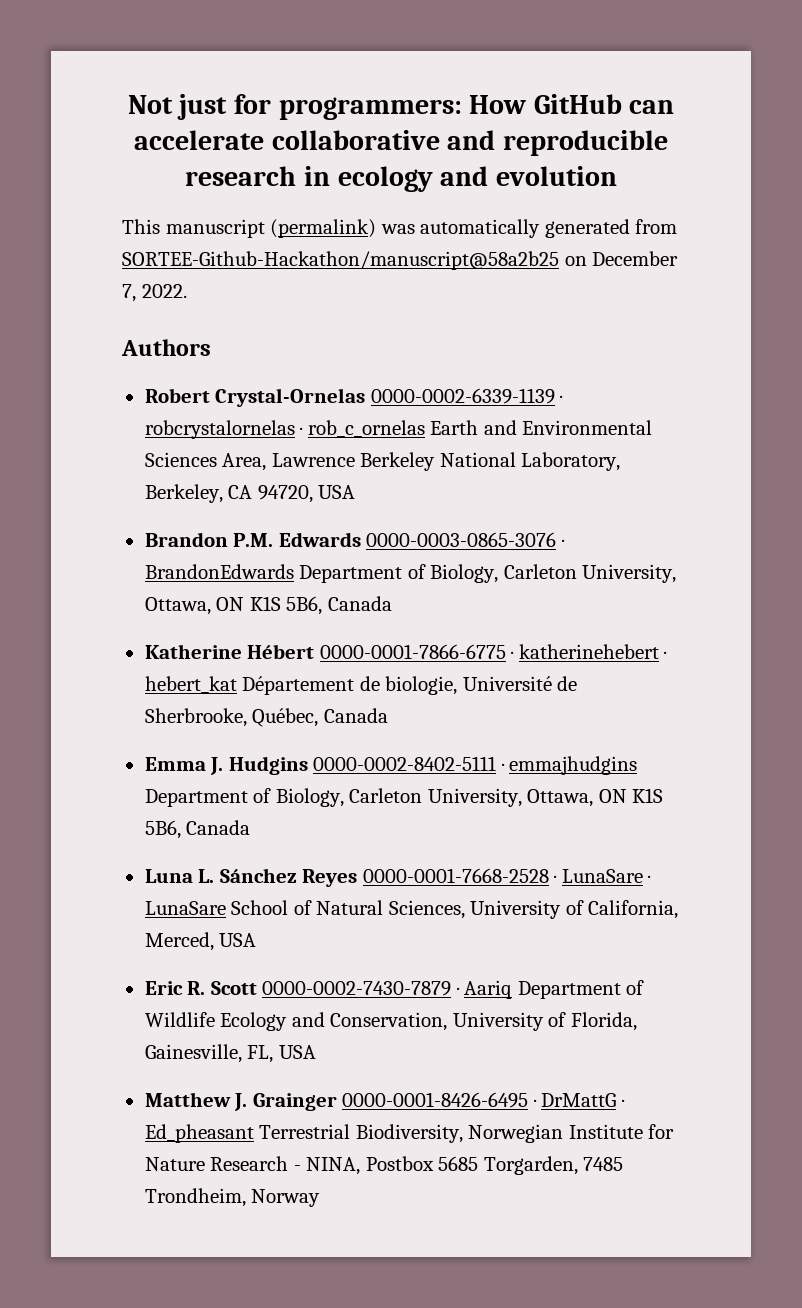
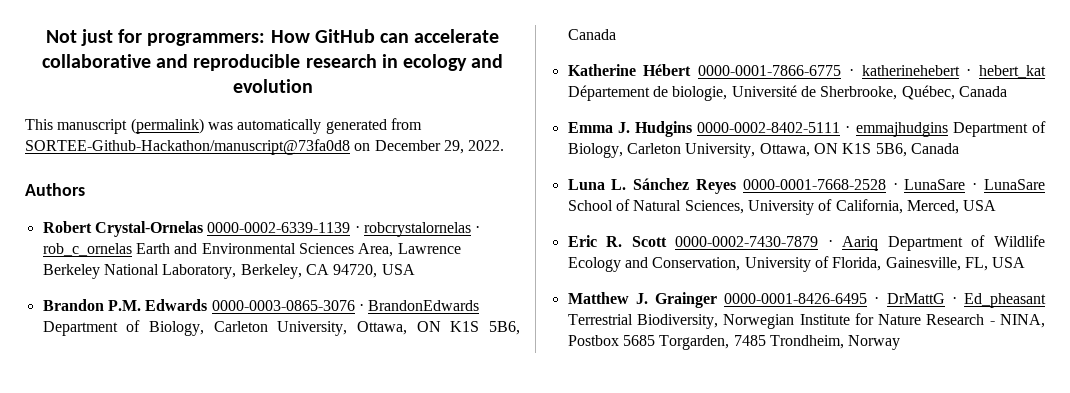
- This manuscript (permalink) was automatically generated from SORTEE-Github-Hackathon/manuscript@58a2b25 on December 7, 2022.
+ This manuscript (permalink) was automatically generated from SORTEE-Github-Hackathon/manuscript@73fa0d8 on December 29, 2022.

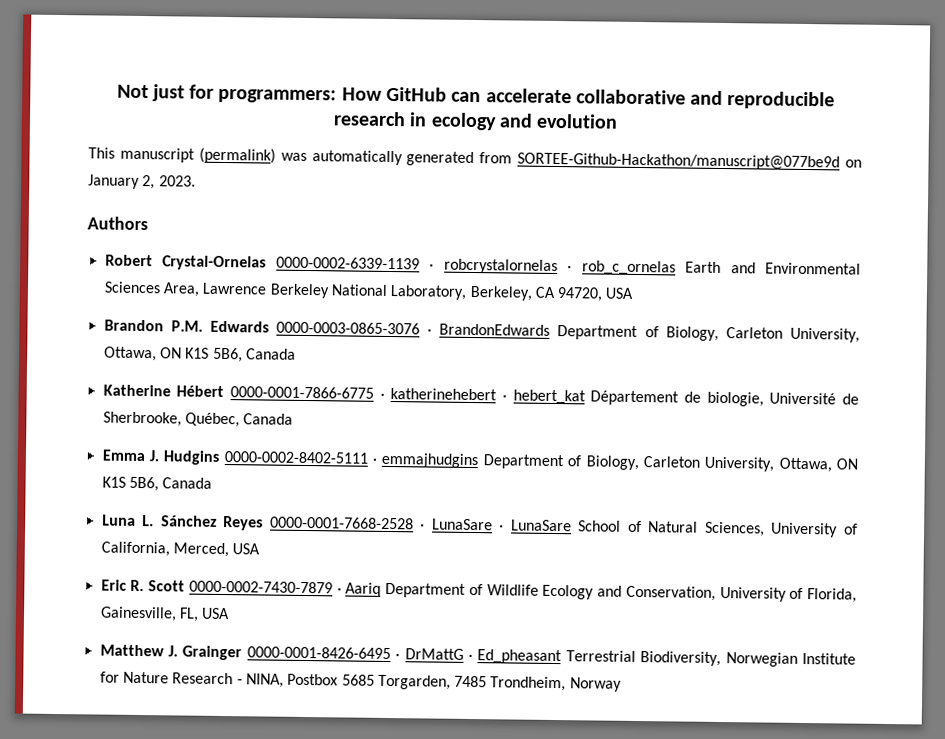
- This manuscript (permalink) was automatically generated from SORTEE-Github-Hackathon/manuscript@73fa0d8 on December 29, 2022.
+ This manuscript (permalink) was automatically generated from SORTEE-Github-Hackathon/manuscript@077be9d on January 2, 2023.

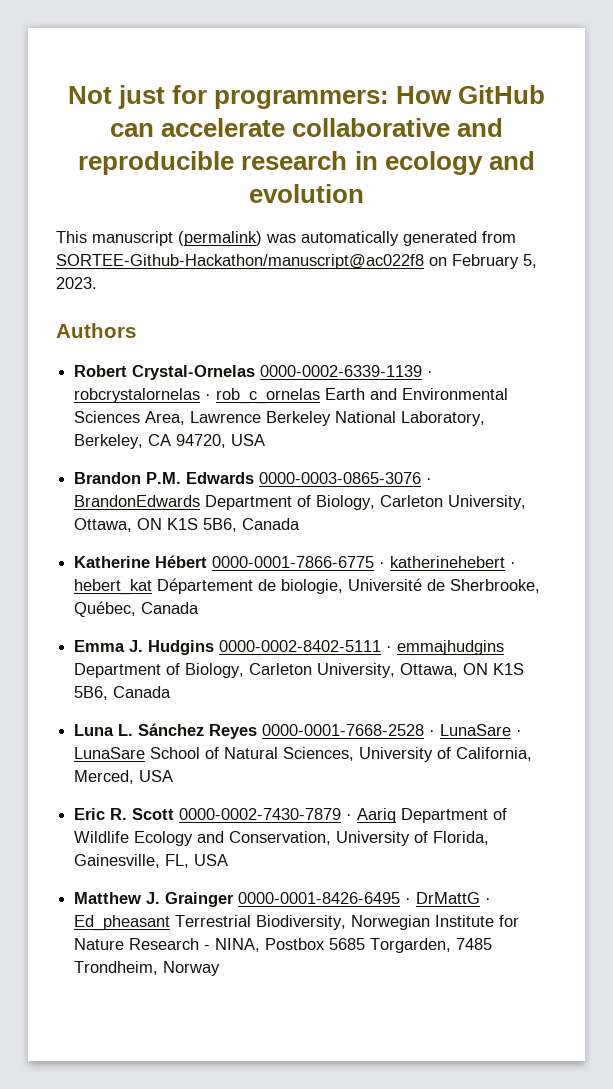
- This manuscript (permalink) was automatically generated from SORTEE-Github-Hackathon/manuscript@077be9d on January 2, 2023.
+ This manuscript (permalink) was automatically generated from SORTEE-Github-Hackathon/manuscript@ac022f8 on February 5, 2023.

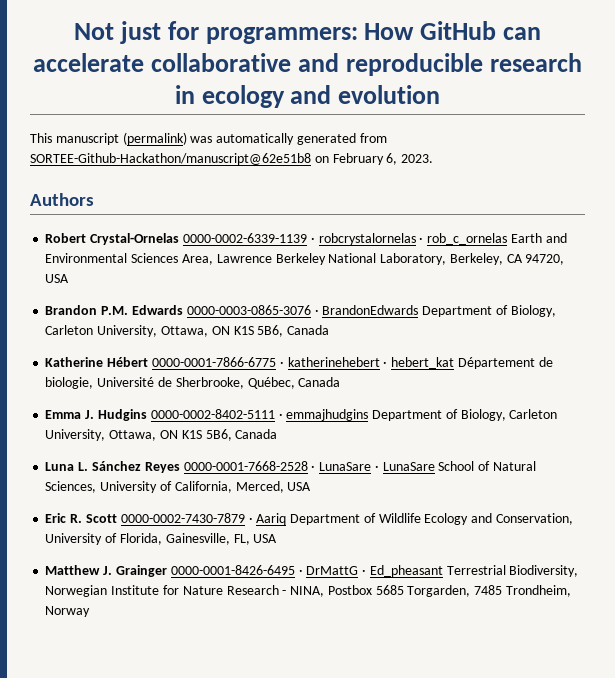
- This manuscript (permalink) was automatically generated from SORTEE-Github-Hackathon/manuscript@ac022f8 on February 5, 2023.
+ This manuscript (permalink) was automatically generated from SORTEE-Github-Hackathon/manuscript@62e51b8 on February 6, 2023.

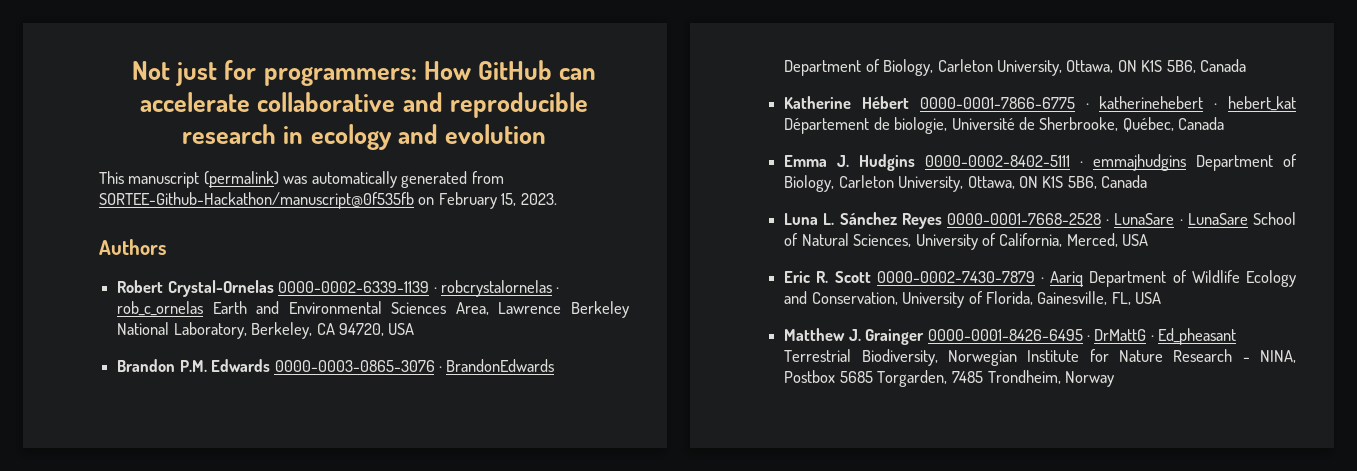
- This manuscript (permalink) was automatically generated from SORTEE-Github-Hackathon/manuscript@62e51b8 on February 6, 2023.
+ This manuscript (permalink) was automatically generated from SORTEE-Github-Hackathon/manuscript@0f535fb on February 15, 2023.

